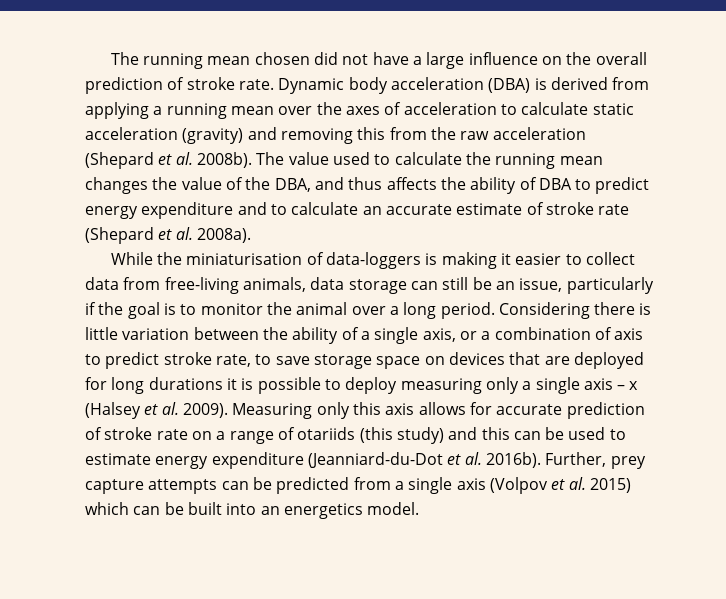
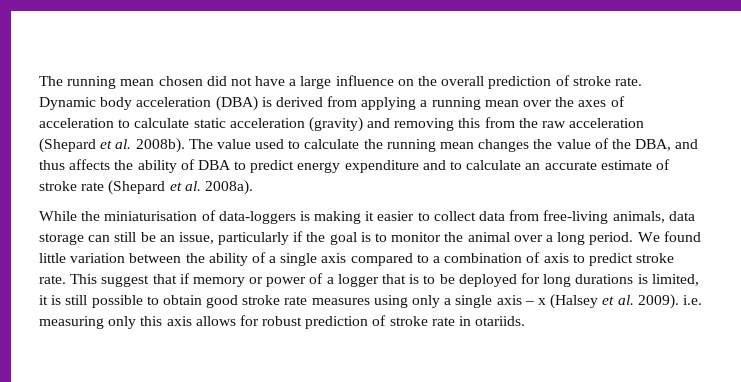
- Considering there is little variation between the ability of a single axis, or a combination of axis to predict stroke rate, to save storage space on devices that are deployed for long durations it is possible to deploy measuring only a single axis – x (Halsey et al. 2009). Measuring only this axis allows for accurate prediction of stroke rate on a range of otariids (this study) and this can be used to estimate energy expenditure (Jeanniard-du-Dot et al. 2016b). Further, prey capture attempts can be predicted from a single axis (Volpov et al. 2015) which can be built into an energetics model.
+ We found little variation between the ability of a single axis compared to a combination of axis to predict stroke rate. This suggest that if memory or power of a logger that is to be deployed for long durations is limited, it is still possible to obtain good stroke rate measures using only a single axis – x (Halsey et al. 2009). i.e. measuring only this axis allows for robust prediction of stroke rate in otariids.

